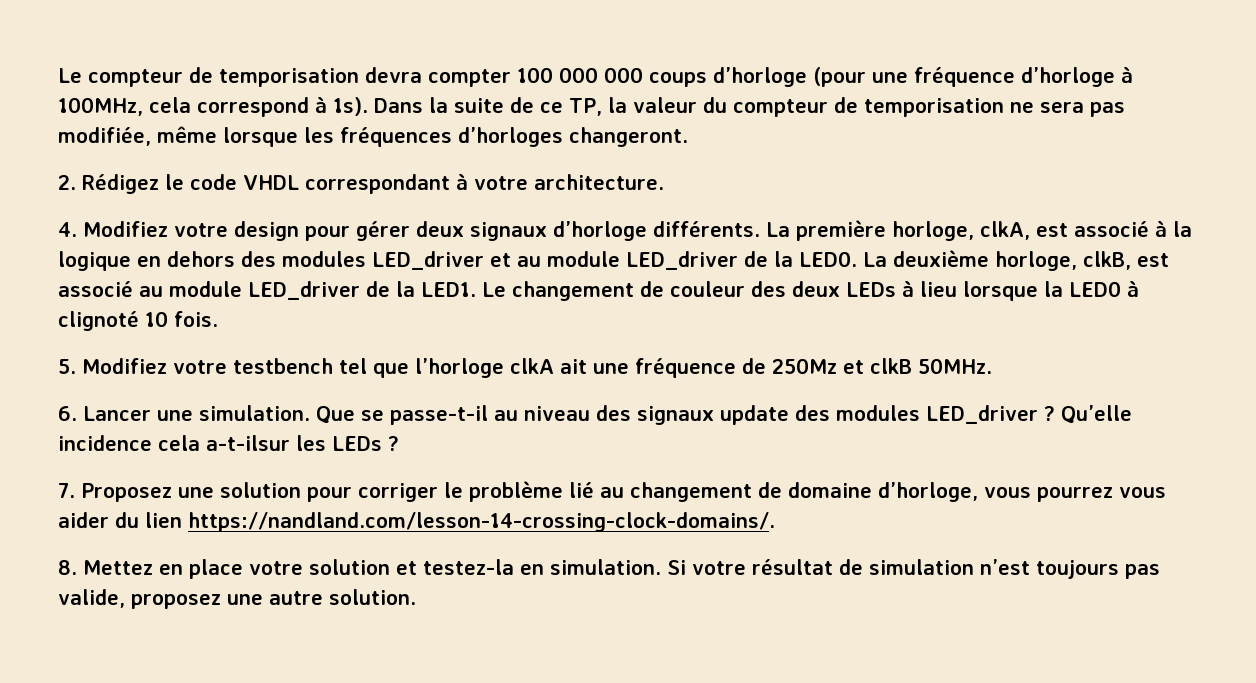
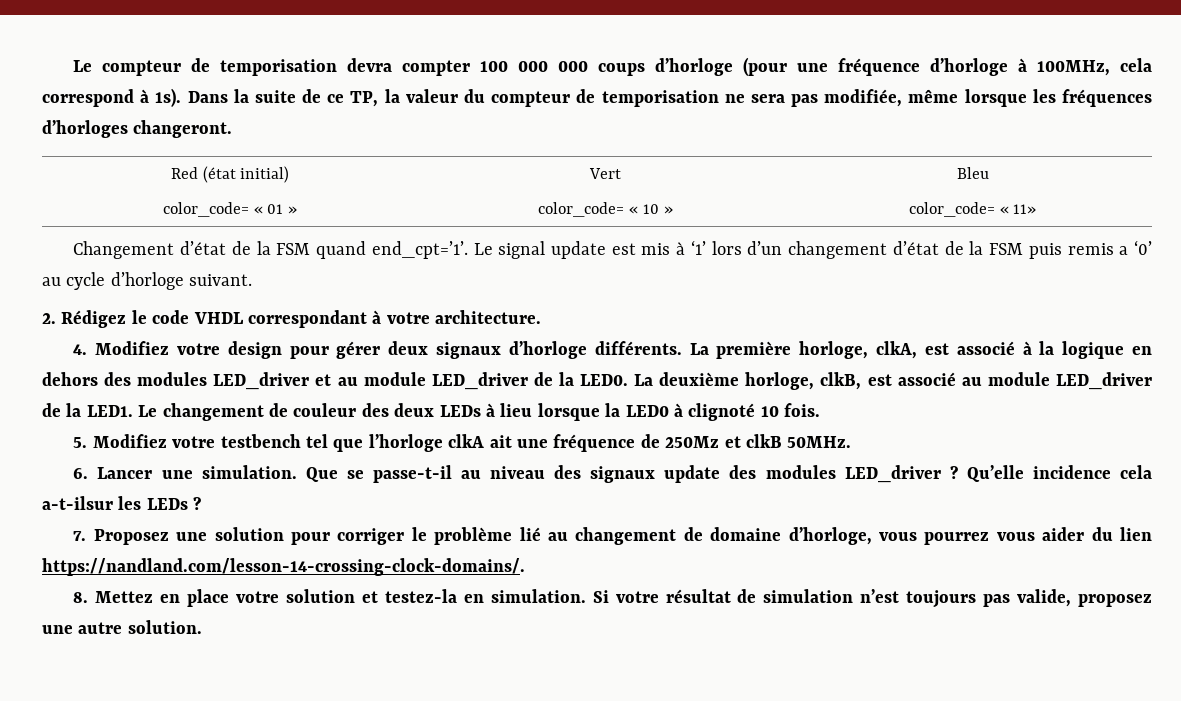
+ Red (état initial) | Vert | Bleu
+ color_code= « 01 » | color_code= « 10 » | color_code= « 11»
+ Changement d’état de la FSM quand end_cpt=’1’. Le signal update est mis à ‘1’ lors d’un changement d’état de la FSM puis remis a ‘0’ au cycle d’horloge suivant.

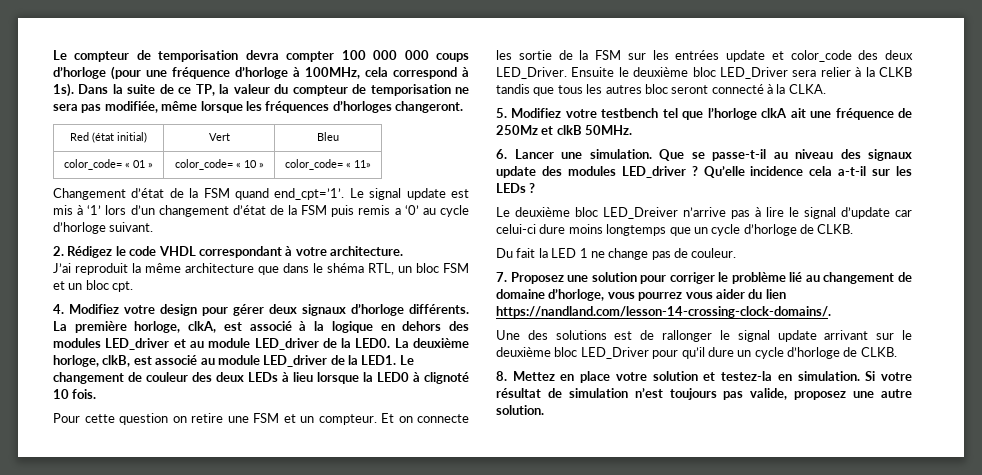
+ J’ai reproduit la même architecture que dans le shéma RTL, un bloc FSM et un bloc cpt.
+ Pour cette question on retire une FSM et un compteur. Et on connecte les sortie de la FSM sur les entrées update et color_code des deux LED_Driver. Ensuite le deuxième bloc LED_Driver sera relier à la CLKB tandis que tous les autres bloc seront connecté à la CLKA.
- Qu’elle incidence cela a-t-ilsur les LEDs ?
+ Qu’elle incidence cela a-t-il sur les LEDs ?
+ Le deuxième bloc LED_Dreiver n’arrive pas à lire le signal d’update car celui-ci dure moins longtemps que un cycle d’horloge de CLKB.
+ Du fait la LED 1 ne change pas de couleur.
+ Une des solutions est de rallonger le signal update arrivant sur le deuxième bloc LED_Driver pour qu’il dure un cycle d’horloge de CLKB.

